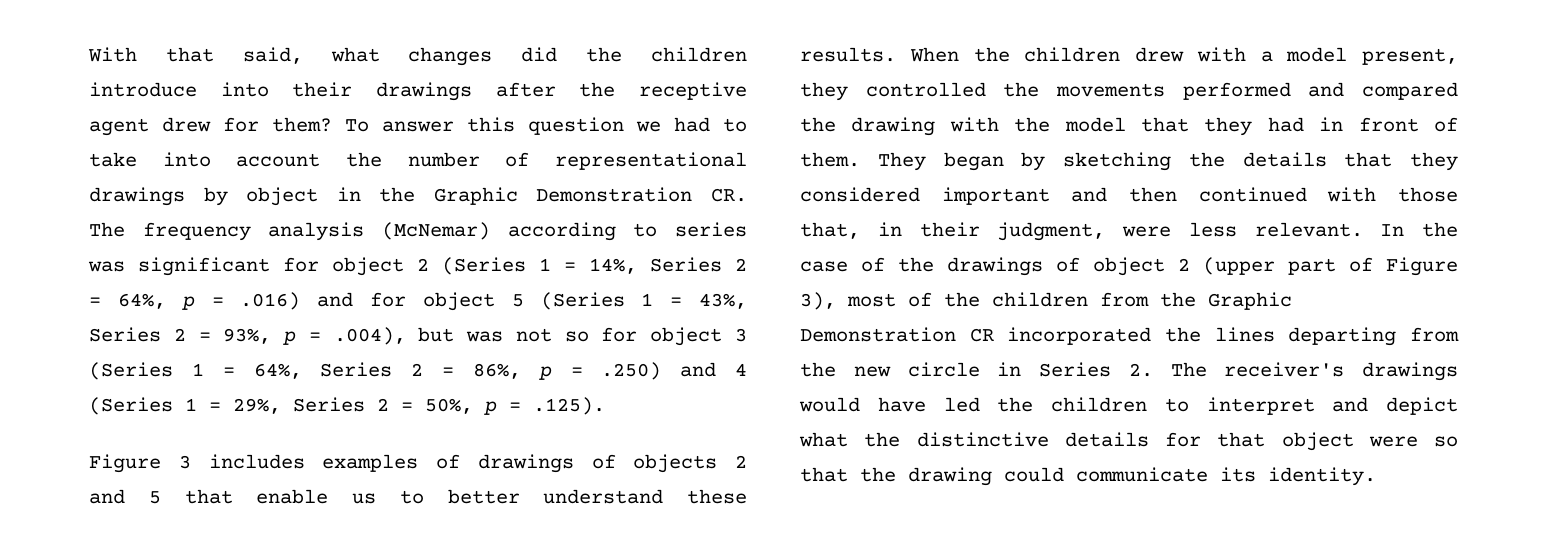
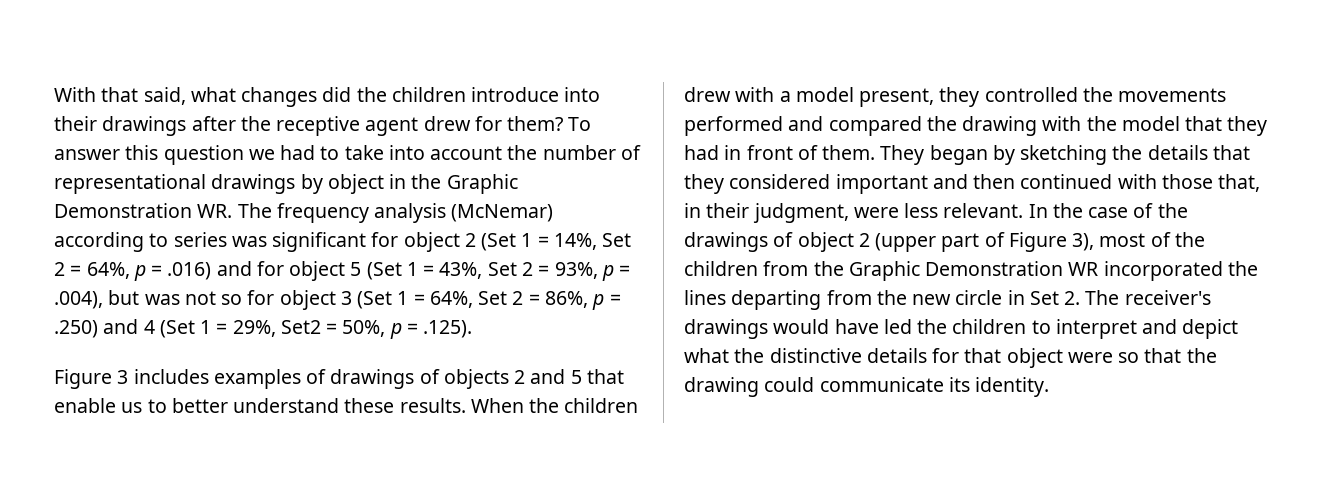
- To answer this question we had to take into account the number of representational drawings by object in the Graphic Demonstration CR. The frequency analysis (McNemar) according to series was significant for object 2 (Series 1 = 14%, Series 2 = 64%, p = .016) and for object 5 (Series 1 = 43%, Series 2 = 93%, p = .004), but was not so for object 3 (Series 1 = 64%, Series 2 = 86%, p = .250) and 4 (Series 1 = 29%, Series 2 = 50%, p = .125).
+ To answer this question we had to take into account the number of representational drawings by object in the Graphic Demonstration WR. The frequency analysis (McNemar) according to series was significant for object 2 (Set 1 = 14%, Set 2 = 64%, p = .016) and for object 5 (Set 1 = 43%, Set 2 = 93%, p = .004), but was not so for object 3 (Set 1 = 64%, Set 2 = 86%, p = .250) and 4 (Set 1 = 29%, Set2 = 50%, p = .125).
- In the case of the drawings of object 2 (upper part of Figure 3), most of the children from the Graphic Demonstration CR incorporated the lines departing from the new circle in Series 2. The receiver's drawings would have led the children to interpret and depict what the distinctive details for that object were so that the drawing could communicate its identity.
+ In the case of the drawings of object 2 (upper part of Figure 3), most of the children from the Graphic Demonstration WR incorporated the lines departing from the new circle in Set 2. The receiver's drawings would have led the children to interpret and depict what the distinctive details for that object were so that the drawing could communicate its identity.

